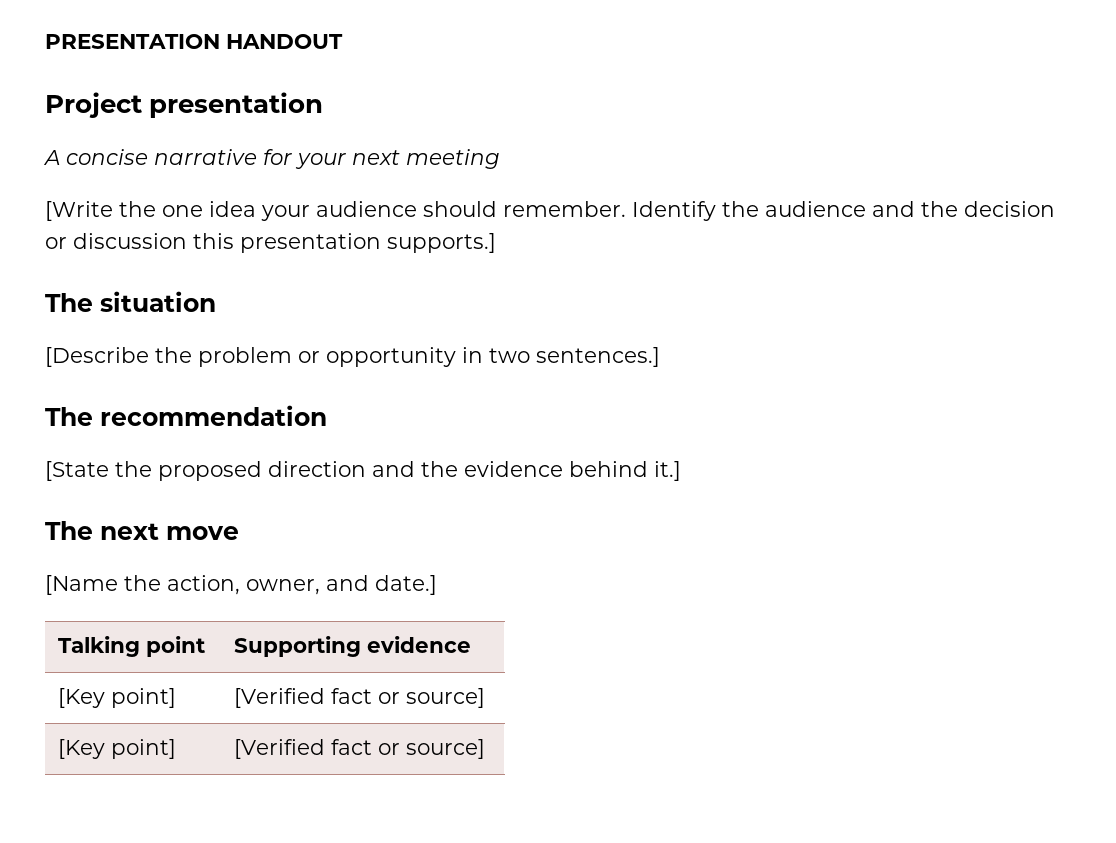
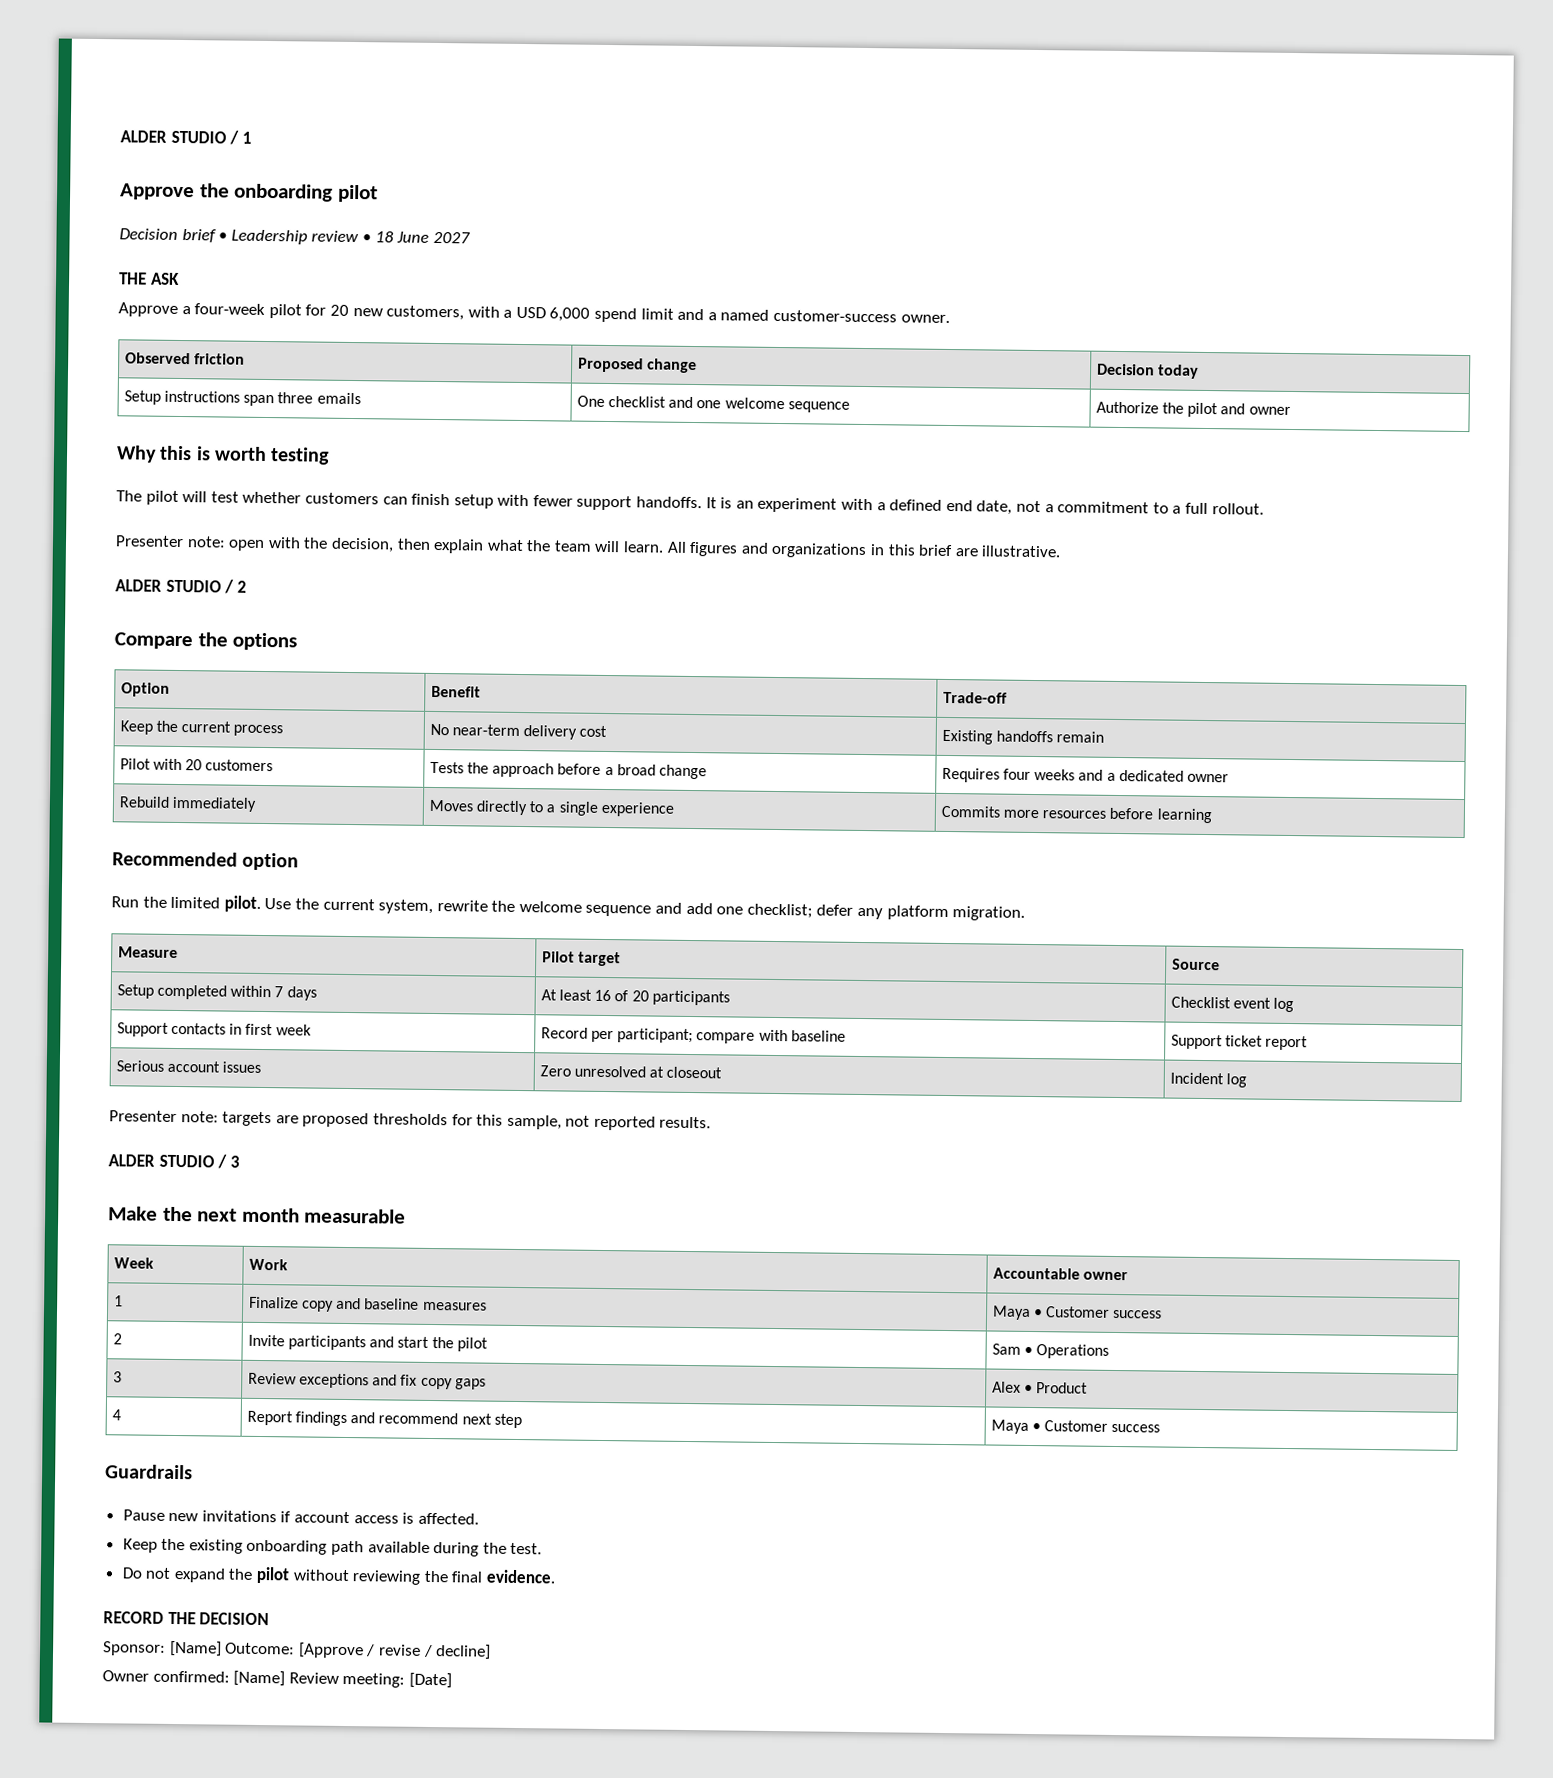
- PRESENTATION HANDOUT
- Project presentation
- A concise narrative for your next meeting
- [Write the one idea your audience should remember. Identify the audience and the decision or discussion this presentation supports.]
- The situation
- [Describe the problem or opportunity in two sentences.]
- The recommendation
- [State the proposed direction and the evidence behind it.]
- The next move
- [Name the action, owner, and date.]
- Talking point | Supporting evidence
- [Key point] | [Verified fact or source]
- [Key point] | [Verified fact or source]
+ ALDER STUDIO / 1
+ Approve the onboarding pilot
+ Decision brief • Leadership review • 18 June 2027
+ THE ASK
+ Approve a four-week pilot for 20 new customers, with a USD 6,000 spend limit and a named customer-success owner.
+ Observed friction | Proposed change | Decision today
+ Setup instructions span three emails | One checklist and one welcome sequence | Authorize the pilot and owner
+ Why this is worth testing
+ The pilot will test whether customers can finish setup with fewer support handoffs. It is an experiment with a defined end date, not a commitment to a full rollout.
+ Presenter note: open with the decision, then explain what the team will learn. All figures and organizations in this brief are illustrative.
+ ALDER STUDIO / 2
+ Compare the options
+ Option | Benefit | Trade-off
+ Keep the current process | No near-term delivery cost | Existing handoffs remain
+ Pilot with 20 customers | Tests the approach before a broad change | Requires four weeks and a dedicated owner
+ Rebuild immediately | Moves directly to a single experience | Commits more resources before learning
+ Recommended option
+ Run the limited pilot. Use the current system, rewrite the welcome sequence and add one checklist; defer any platform migration.
+ Measure | Pilot target | Source
+ Setup completed within 7 days | At least 16 of 20 participants | Checklist event log
+ Support contacts in first week | Record per participant; compare with baseline | Support ticket report
+ Serious account issues | Zero unresolved at closeout | Incident log
+ Presenter note: targets are proposed thresholds for this sample, not reported results.
+ ALDER STUDIO / 3
+ Make the next month measurable
+ Week | Work | Accountable owner
+ 1 | Finalize copy and baseline measures | Maya • Customer success
+ 2 | Invite participants and start the pilot | Sam • Operations
+ 3 | Review exceptions and fix copy gaps | Alex • Product
+ 4 | Report findings and recommend next step | Maya • Customer success
+ Guardrails
+ Pause new invitations if account access is affected.
+ Keep the existing onboarding path available during the test.
+ Do not expand the pilot without reviewing the final evidence.
+ RECORD THE DECISION
+ Sponsor: [Name] Outcome: [Approve / revise / decline]
+ Owner confirmed: [Name] Review meeting: [Date]

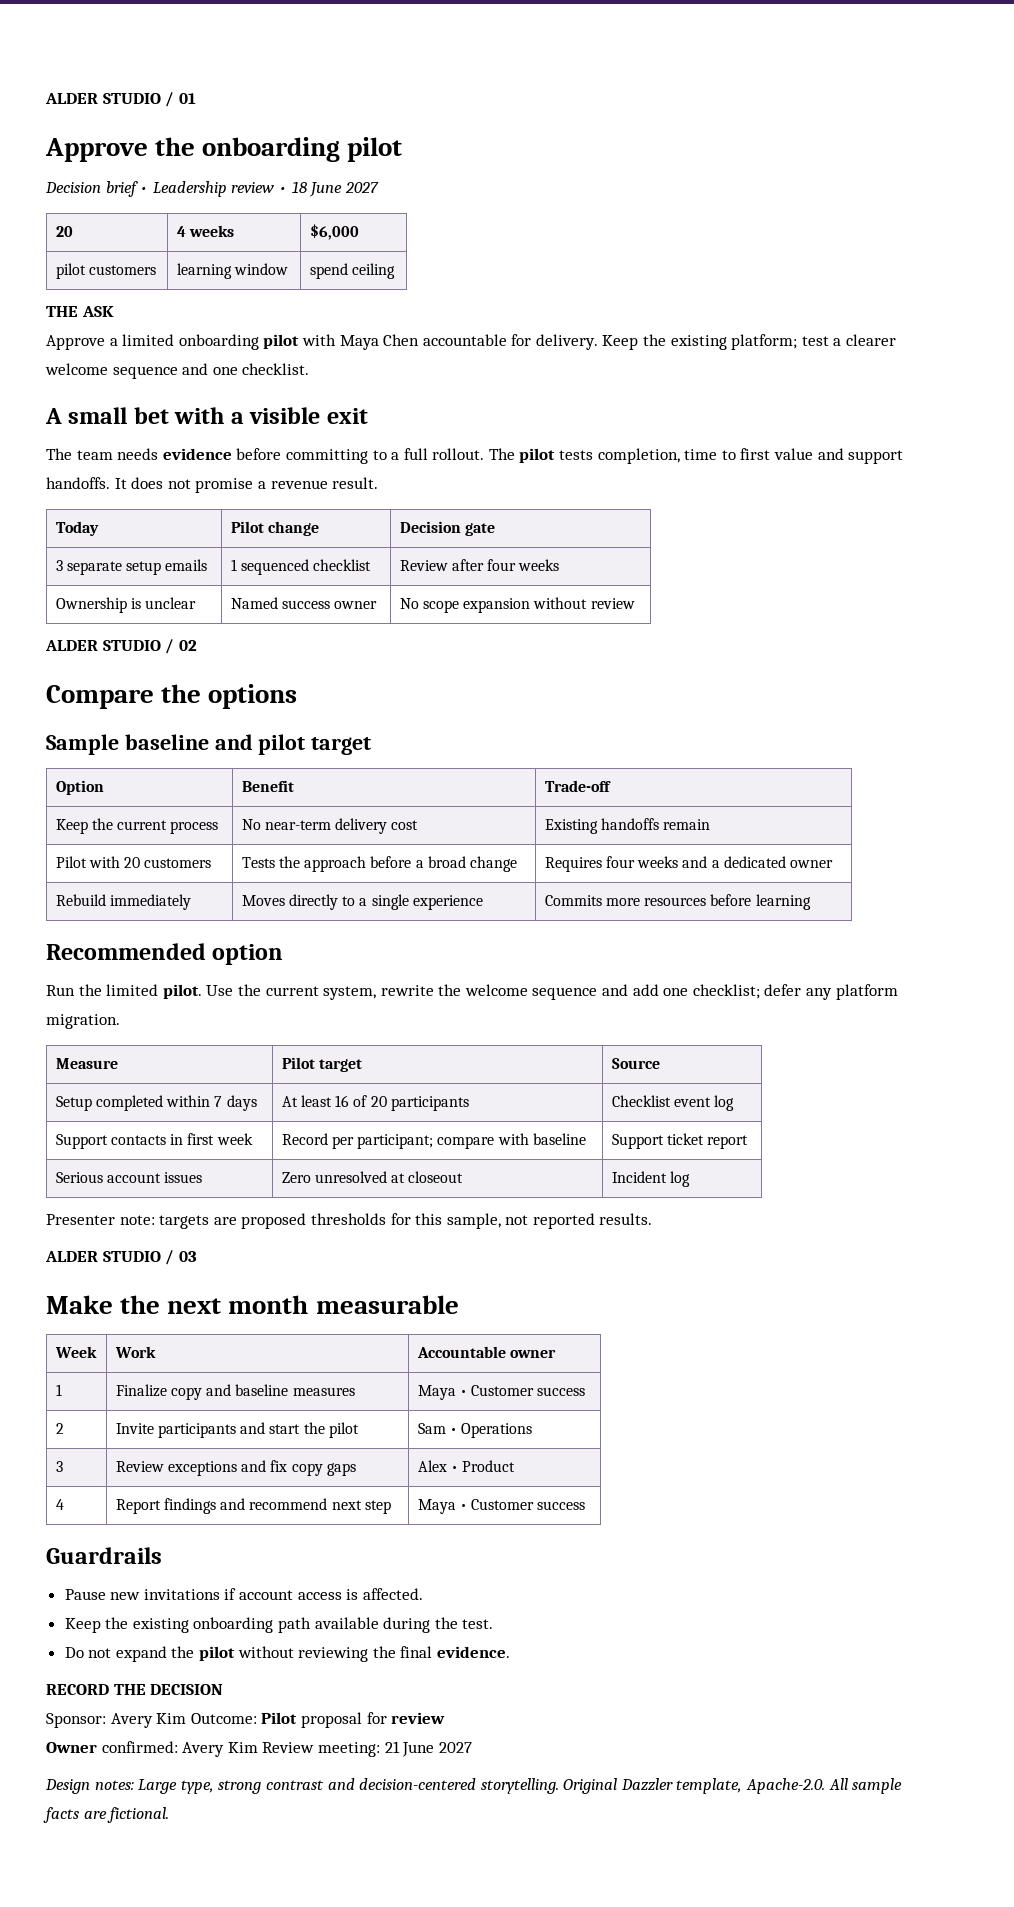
- ALDER STUDIO / 1
+ ALDER STUDIO / 01
+ 20 | 4 weeks | $6,000
+ pilot customers | learning window | spend ceiling
  THE ASK
- Approve a four-week pilot for 20 new customers, with a USD 6,000 spend limit and a named customer-success owner.
- Observed friction | Proposed change | Decision today
- Setup instructions span three emails | One checklist and one welcome sequence | Authorize the pilot and owner
- Why this is worth testing
- The pilot will test whether customers can finish setup with fewer support handoffs. It is an experiment with a defined end date, not a commitment to a full rollout.
- Presenter note: open with the decision, then explain what the team will learn. All figures and organizations in this brief are illustrative.
- ALDER STUDIO / 2
+ Approve a limited onboarding pilot with Maya Chen accountable for delivery. Keep the existing platform; test a clearer welcome sequence and one checklist.
+ A small bet with a visible exit
+ The team needs evidence before committing to a full rollout. The pilot tests completion, time to first value and support handoffs. It does not promise a revenue result.
+ Today | Pilot change | Decision gate
+ 3 separate setup emails | 1 sequenced checklist | Review after four weeks
+ Ownership is unclear | Named success owner | No scope expansion without review
+ ALDER STUDIO / 02
+ Sample baseline and pilot target
- ALDER STUDIO / 3
+ ALDER STUDIO / 03
- Sponsor: [Name] Outcome: [Approve / revise / decline]
- Owner confirmed: [Name] Review meeting: [Date]
+ Sponsor: Avery Kim Outcome: Pilot proposal for review
+ Owner confirmed: Avery Kim Review meeting: 21 June 2027
+ Design notes: Large type, strong contrast and decision-centered storytelling. Original Dazzler template, Apache-2.0. All sample facts are fictional.

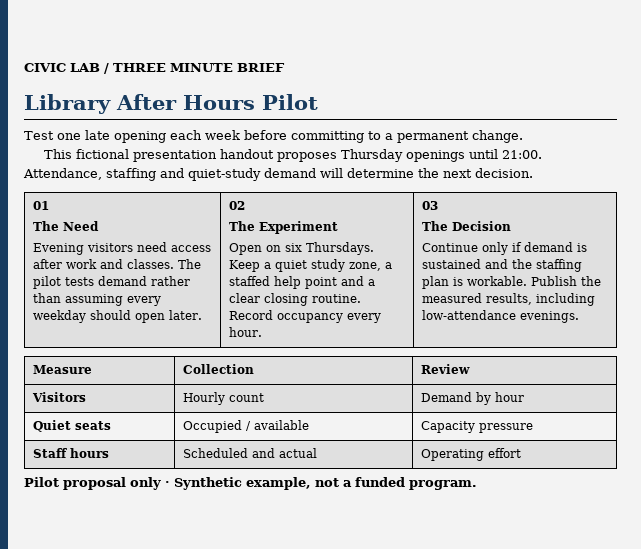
- ALDER STUDIO / 01
- Approve the onboarding pilot
- Decision brief • Leadership review • 18 June 2027
- 20 | 4 weeks | $6,000
- pilot customers | learning window | spend ceiling
- THE ASK
- Approve a limited onboarding pilot with Maya Chen accountable for delivery. Keep the existing platform; test a clearer welcome sequence and one checklist.
- A small bet with a visible exit
- The team needs evidence before committing to a full rollout. The pilot tests completion, time to first value and support handoffs. It does not promise a revenue result.
- Today | Pilot change | Decision gate
- 3 separate setup emails | 1 sequenced checklist | Review after four weeks
- Ownership is unclear | Named success owner | No scope expansion without review
- ALDER STUDIO / 02
- Compare the options
- Sample baseline and pilot target
- Option | Benefit | Trade-off
- Keep the current process | No near-term delivery cost | Existing handoffs remain
- Pilot with 20 customers | Tests the approach before a broad change | Requires four weeks and a dedicated owner
- Rebuild immediately | Moves directly to a single experience | Commits more resources before learning
- Recommended option
- Run the limited pilot. Use the current system, rewrite the welcome sequence and add one checklist; defer any platform migration.
- Measure | Pilot target | Source
- Setup completed within 7 days | At least 16 of 20 participants | Checklist event log
- Support contacts in first week | Record per participant; compare with baseline | Support ticket report
- Serious account issues | Zero unresolved at closeout | Incident log
- Presenter note: targets are proposed thresholds for this sample, not reported results.
- ALDER STUDIO / 03
- Make the next month measurable
- Week | Work | Accountable owner
- 1 | Finalize copy and baseline measures | Maya • Customer success
- 2 | Invite participants and start the pilot | Sam • Operations
- 3 | Review exceptions and fix copy gaps | Alex • Product
- 4 | Report findings and recommend next step | Maya • Customer success
- Guardrails
- Pause new invitations if account access is affected.
- Keep the existing onboarding path available during the test.
- Do not expand the pilot without reviewing the final evidence.
- RECORD THE DECISION
- Sponsor: Avery Kim Outcome: Pilot proposal for review
- Owner confirmed: Avery Kim Review meeting: 21 June 2027
- Design notes: Large type, strong contrast and decision-centered storytelling. Original Dazzler template, Apache-2.0. All sample facts are fictional.
+ CIVIC LAB / THREE MINUTE BRIEF
+ Library After Hours Pilot
+ Test one late opening each week before committing to a permanent change.
+ This fictional presentation handout proposes Thursday openings until 21:00. Attendance, staffing and quiet-study demand will determine the next decision.
+ 01
+ The Need
+ Evening visitors need access after work and classes. The pilot tests demand rather than assuming every weekday should open later. | 02
+ The Experiment
+ Open on six Thursdays. Keep a quiet study zone, a staffed help point and a clear closing routine. Record occupancy every hour. | 03
+ The Decision
+ Continue only if demand is sustained and the staffing plan is workable. Publish the measured results, including low-attendance evenings.
+ Measure | Collection | Review
+ Visitors | Hourly count | Demand by hour
+ Quiet seats | Occupied / available | Capacity pressure
+ Staff hours | Scheduled and actual | Operating effort
+ Pilot proposal only · Synthetic example, not a funded program.

